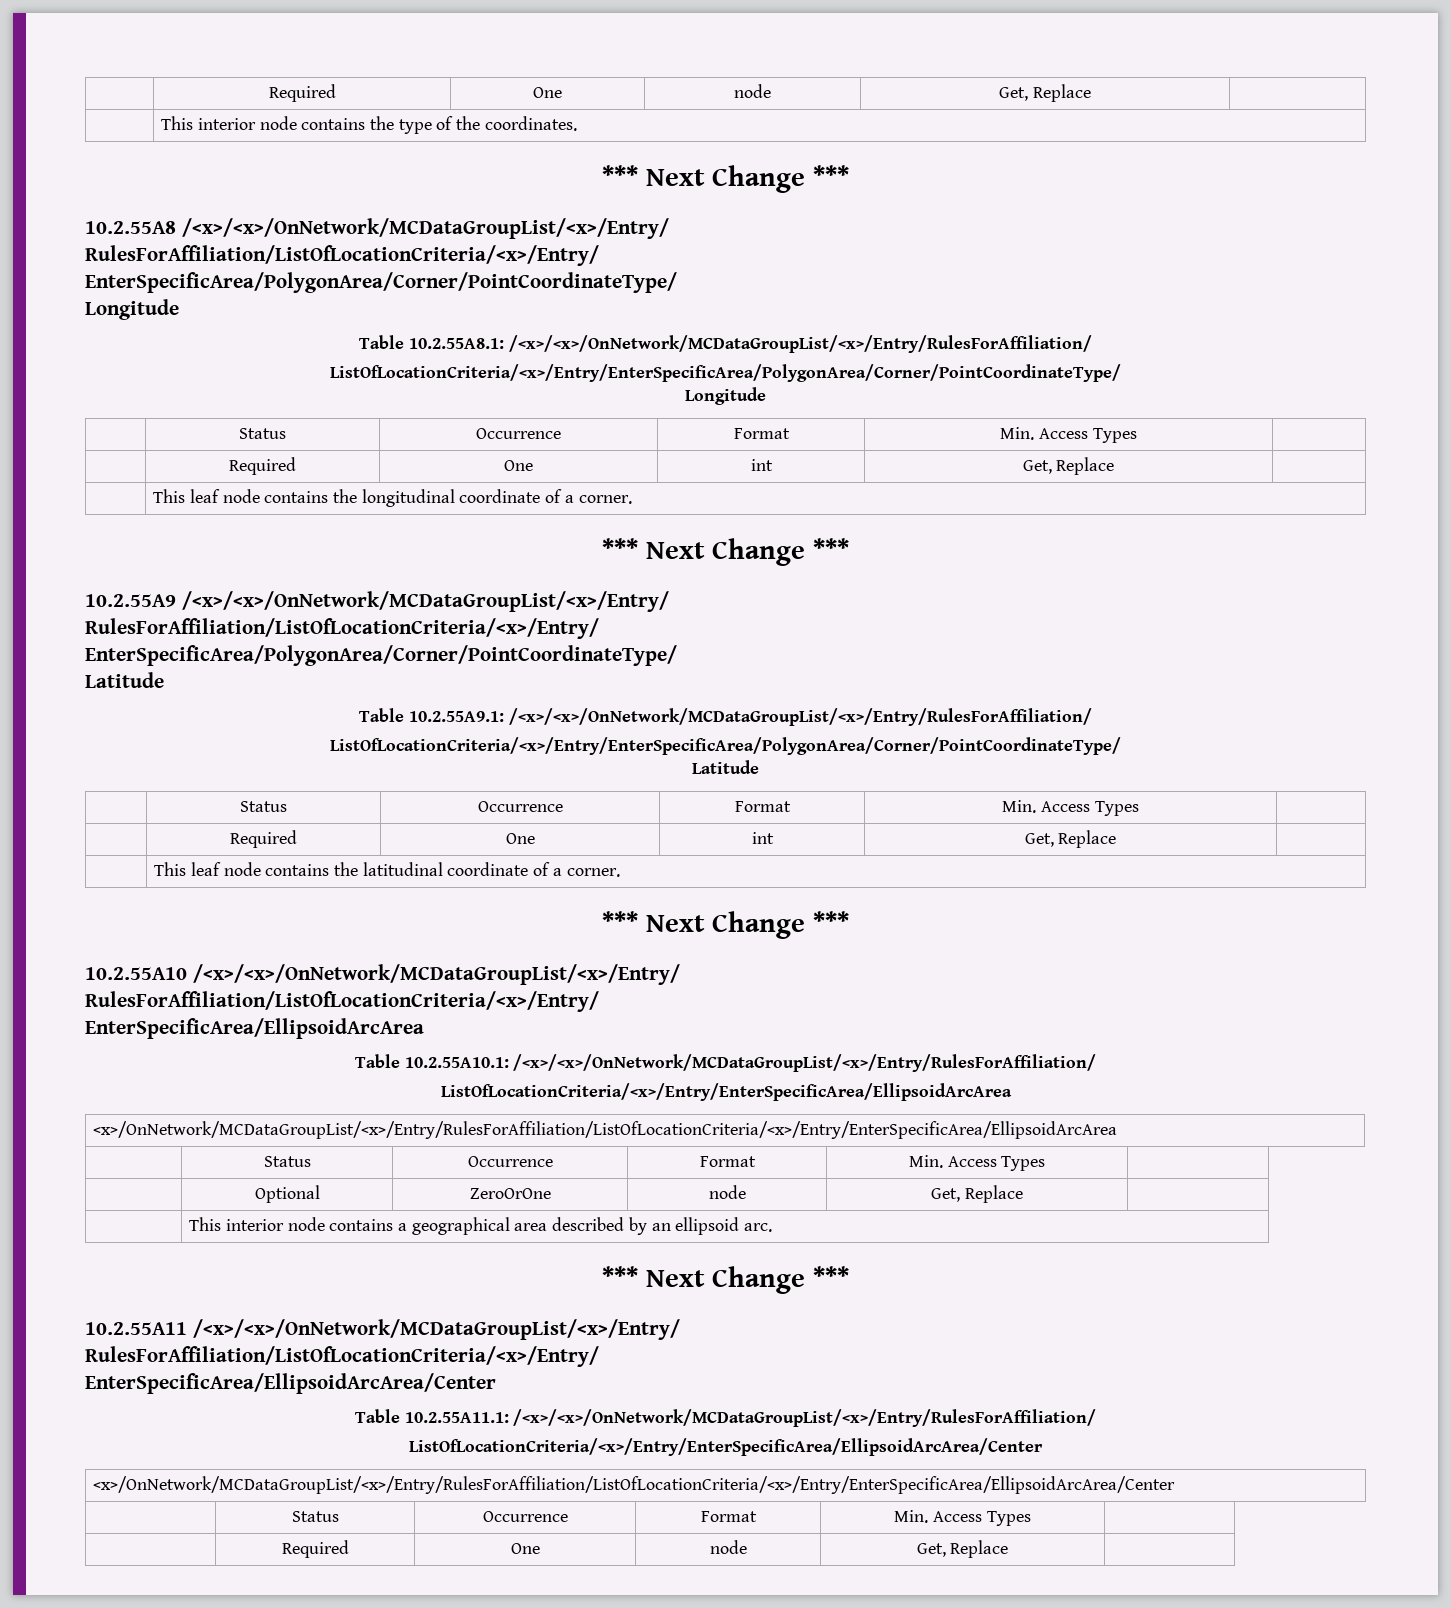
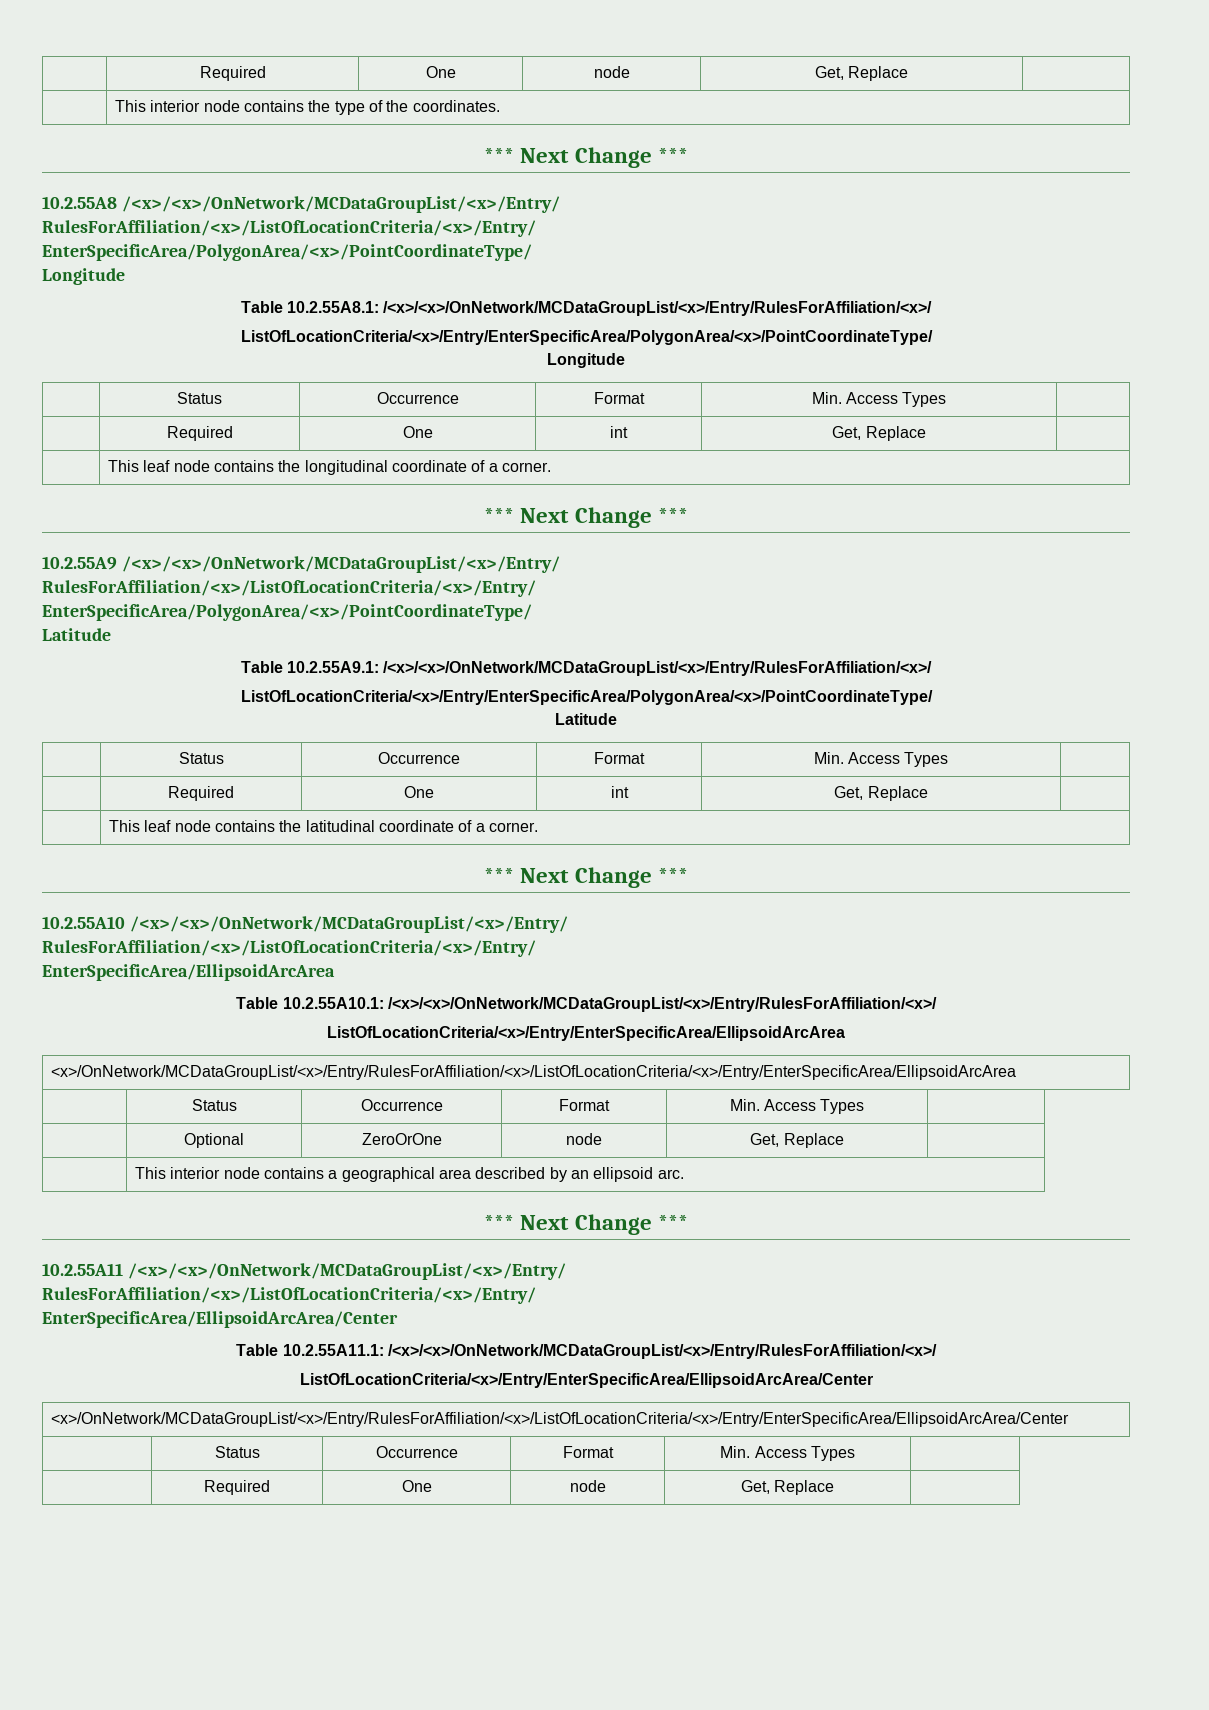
  10.2.55A8 /<x>/<x>/OnNetwork/MCDataGroupList/<x>/Entry/
- RulesForAffiliation/ListOfLocationCriteria/<x>/Entry/
- EnterSpecificArea/PolygonArea/Corner/PointCoordinateType/
+ RulesForAffiliation/<x>/ListOfLocationCriteria/<x>/Entry/
+ EnterSpecificArea/PolygonArea/<x>/PointCoordinateType/
- Table 10.2.55A8.1: /<x>/<x>/OnNetwork/MCDataGroupList/<x>/Entry/RulesForAffiliation/
- ListOfLocationCriteria/<x>/Entry/EnterSpecificArea/PolygonArea/Corner/PointCoordinateType/
+ Table 10.2.55A8.1: /<x>/<x>/OnNetwork/MCDataGroupList/<x>/Entry/RulesForAffiliation/<x>/
+ ListOfLocationCriteria/<x>/Entry/EnterSpecificArea/PolygonArea/<x>/PointCoordinateType/
  10.2.55A9 /<x>/<x>/OnNetwork/MCDataGroupList/<x>/Entry/
- RulesForAffiliation/ListOfLocationCriteria/<x>/Entry/
- EnterSpecificArea/PolygonArea/Corner/PointCoordinateType/
+ RulesForAffiliation/<x>/ListOfLocationCriteria/<x>/Entry/
+ EnterSpecificArea/PolygonArea/<x>/PointCoordinateType/
- Table 10.2.55A9.1: /<x>/<x>/OnNetwork/MCDataGroupList/<x>/Entry/RulesForAffiliation/
- ListOfLocationCriteria/<x>/Entry/EnterSpecificArea/PolygonArea/Corner/PointCoordinateType/
+ Table 10.2.55A9.1: /<x>/<x>/OnNetwork/MCDataGroupList/<x>/Entry/RulesForAffiliation/<x>/
+ ListOfLocationCriteria/<x>/Entry/EnterSpecificArea/PolygonArea/<x>/PointCoordinateType/
  10.2.55A10 /<x>/<x>/OnNetwork/MCDataGroupList/<x>/Entry/
- RulesForAffiliation/ListOfLocationCriteria/<x>/Entry/
+ RulesForAffiliation/<x>/ListOfLocationCriteria/<x>/Entry/
- Table 10.2.55A10.1: /<x>/<x>/OnNetwork/MCDataGroupList/<x>/Entry/RulesForAffiliation/
+ Table 10.2.55A10.1: /<x>/<x>/OnNetwork/MCDataGroupList/<x>/Entry/RulesForAffiliation/<x>/
- <x>/OnNetwork/MCDataGroupList/<x>/Entry/RulesForAffiliation/ListOfLocationCriteria/<x>/Entry/EnterSpecificArea/EllipsoidArcArea
+ <x>/OnNetwork/MCDataGroupList/<x>/Entry/RulesForAffiliation/<x>/ListOfLocationCriteria/<x>/Entry/EnterSpecificArea/EllipsoidArcArea
  10.2.55A11 /<x>/<x>/OnNetwork/MCDataGroupList/<x>/Entry/
- RulesForAffiliation/ListOfLocationCriteria/<x>/Entry/
+ RulesForAffiliation/<x>/ListOfLocationCriteria/<x>/Entry/
- Table 10.2.55A11.1: /<x>/<x>/OnNetwork/MCDataGroupList/<x>/Entry/RulesForAffiliation/
+ Table 10.2.55A11.1: /<x>/<x>/OnNetwork/MCDataGroupList/<x>/Entry/RulesForAffiliation/<x>/
- <x>/OnNetwork/MCDataGroupList/<x>/Entry/RulesForAffiliation/ListOfLocationCriteria/<x>/Entry/EnterSpecificArea/EllipsoidArcArea/Center
+ <x>/OnNetwork/MCDataGroupList/<x>/Entry/RulesForAffiliation/<x>/ListOfLocationCriteria/<x>/Entry/EnterSpecificArea/EllipsoidArcArea/Center

